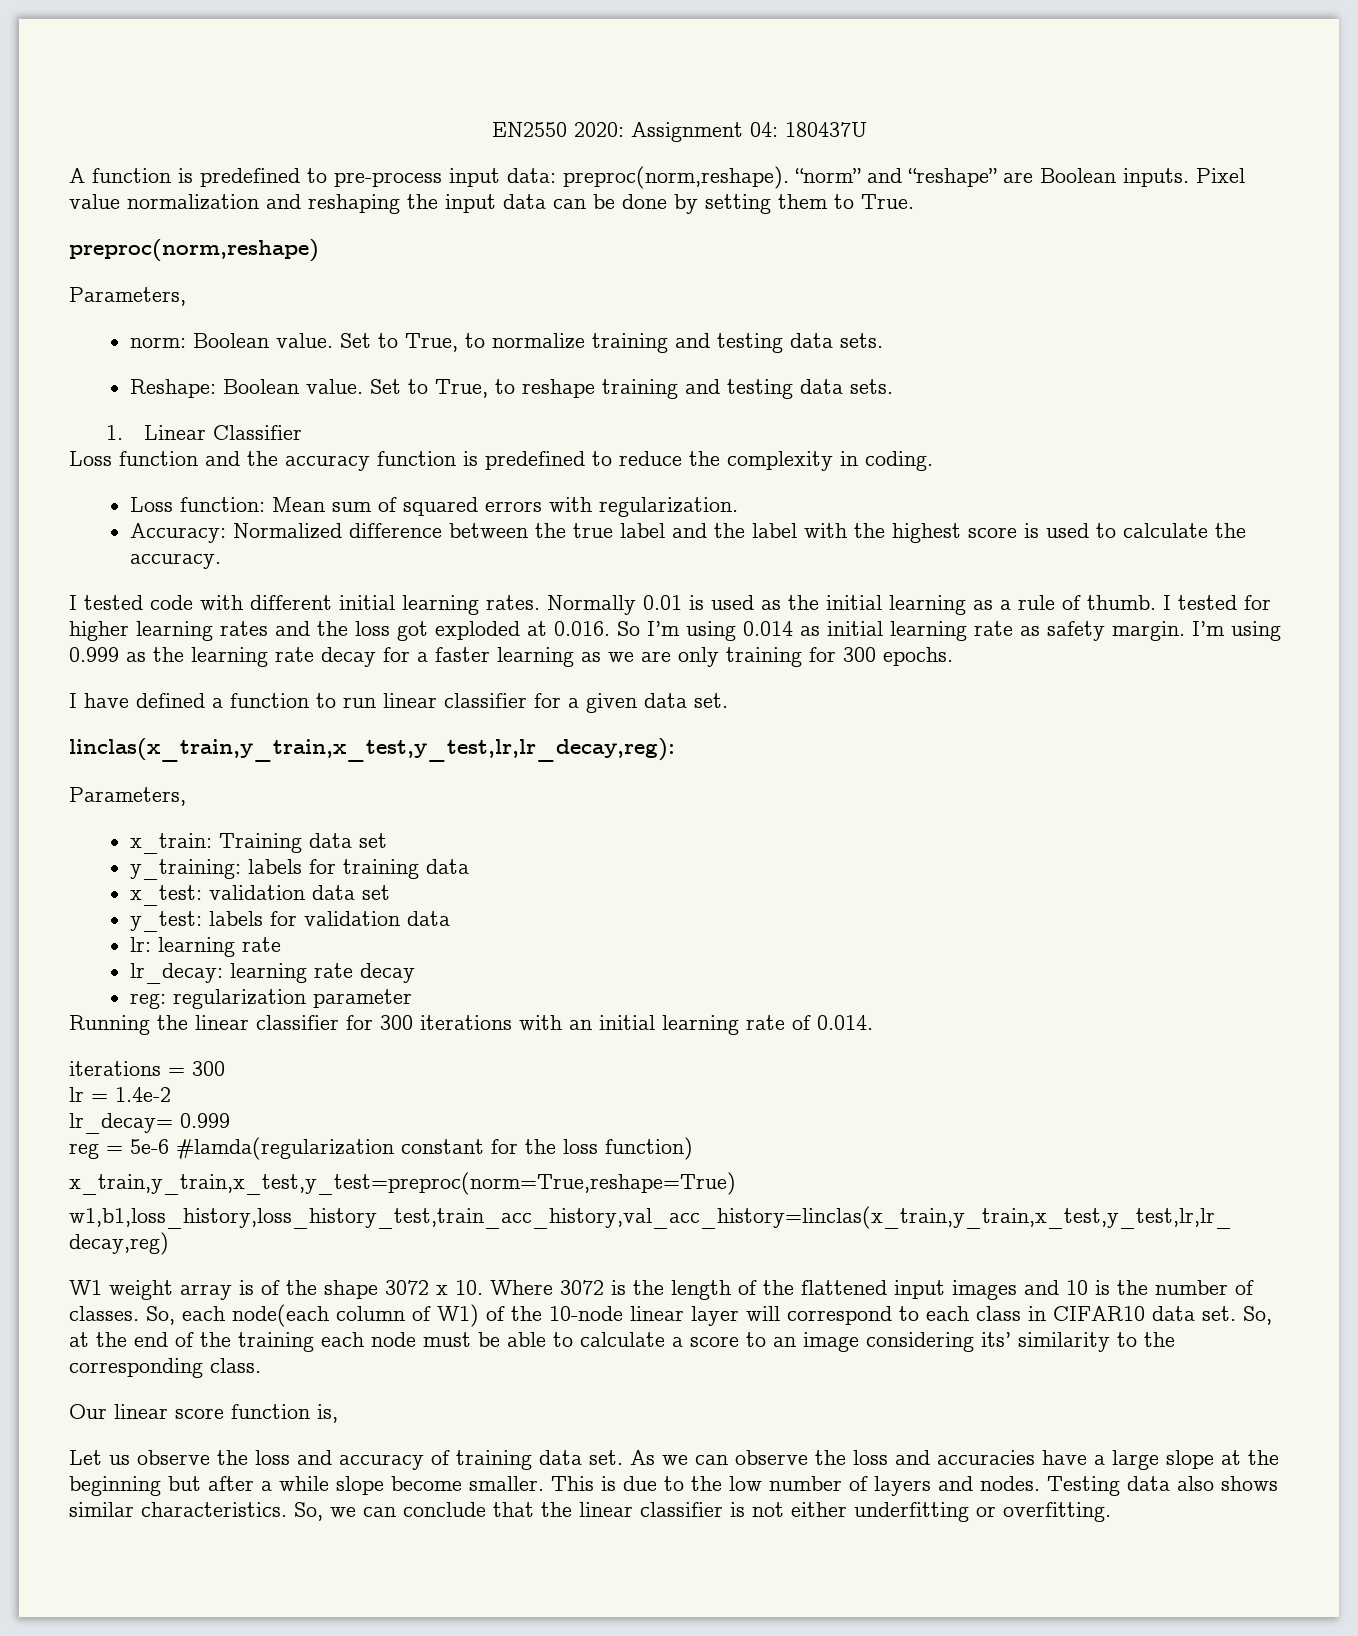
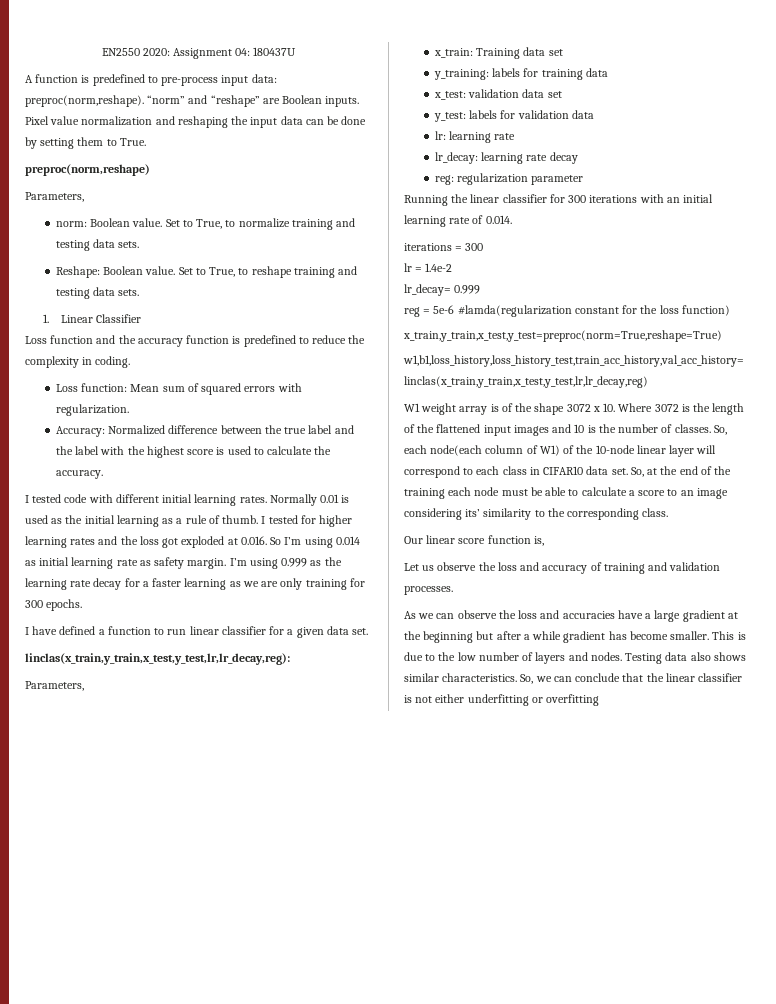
- Let us observe the loss and accuracy of training data set. As we can observe the loss and accuracies have a large slope at the beginning but after a while slope become smaller.
+ Let us observe the loss and accuracy of training and validation processes.
+ As we can observe the loss and accuracies have a large gradient at the beginning but after a while gradient has become smaller.
- So, we can conclude that the linear classifier is not either underfitting or overfitting.
+ So, we can conclude that the linear classifier is not either underfitting or overfitting

